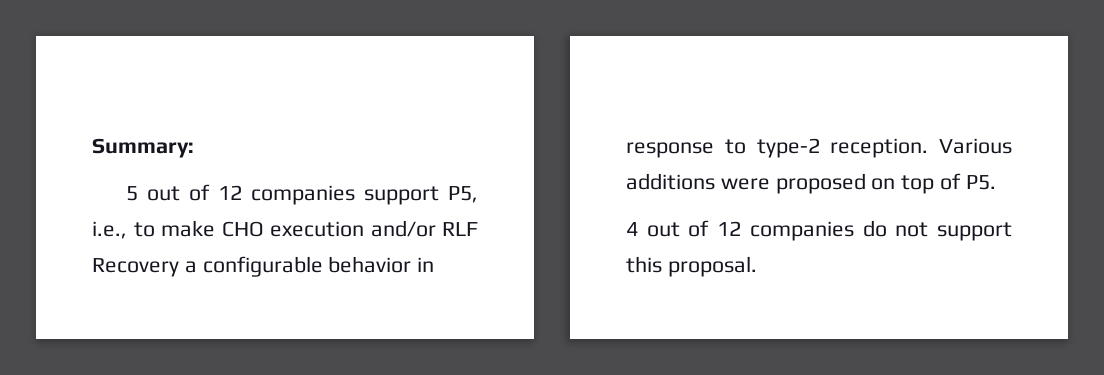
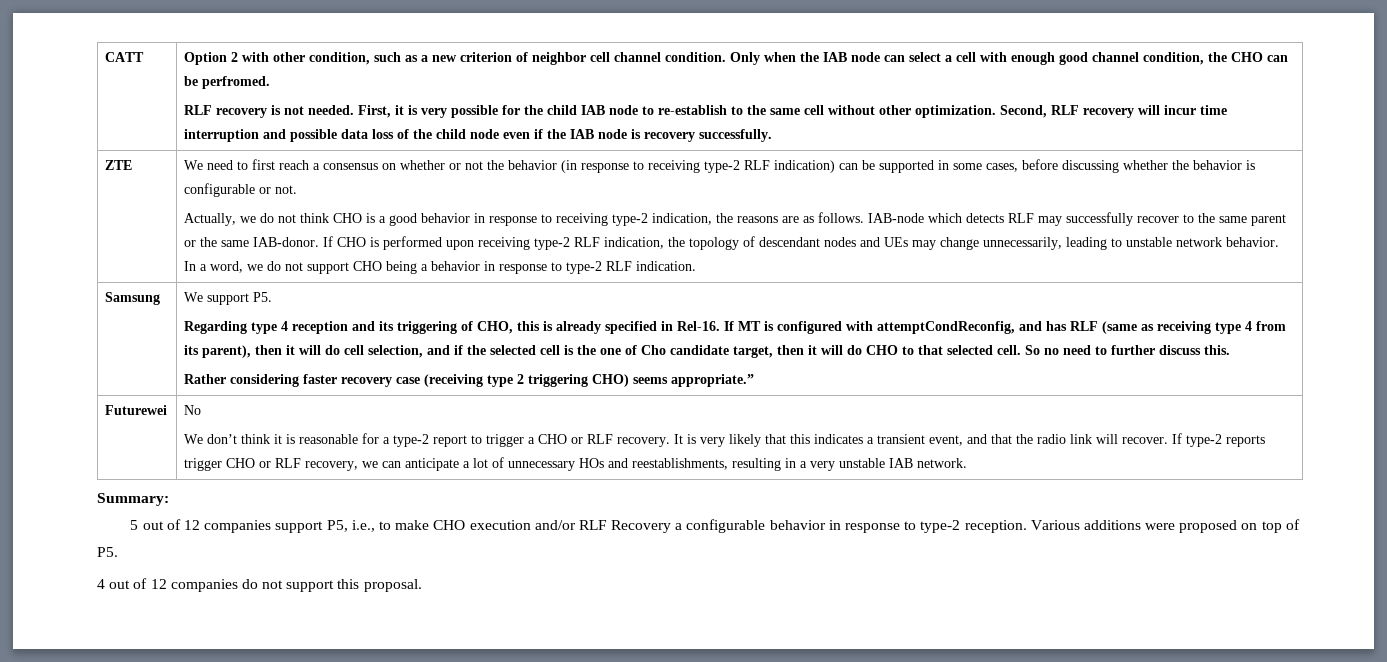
+ CATT | Option 2 with other condition, such as a new criterion of neighbor cell channel condition. Only when the IAB node can select a cell with enough good channel condition, the CHO can be perfromed.
+ RLF recovery is not needed. First, it is very possible for the child IAB node to re-establish to the same cell without other optimization. Second, RLF recovery will incur time interruption and possible data loss of the child node even if the IAB node is recovery successfully.
+ ZTE | We need to first reach a consensus on whether or not the behavior (in response to receiving type-2 RLF indication) can be supported in some cases, before discussing whether the behavior is configurable or not.
+ Actually, we do not think CHO is a good behavior in response to receiving type-2 indication, the reasons are as follows. IAB-node which detects RLF may successfully recover to the same parent or the same IAB-donor. If CHO is performed upon receiving type-2 RLF indication, the topology of descendant nodes and UEs may change unnecessarily, leading to unstable network behavior. In a word, we do not support CHO being a behavior in response to type-2 RLF indication.
+ Samsung | We support P5.
+ Regarding type 4 reception and its triggering of CHO, this is already specified in Rel-16. If MT is configured with attemptCondReconfig, and has RLF (same as receiving type 4 from its parent), then it will do cell selection, and if the selected cell is the one of Cho candidate target, then it will do CHO to that selected cell. So no need to further discuss this.
+ Rather considering faster recovery case (receiving type 2 triggering CHO) seems appropriate.”
+ Futurewei | No
+ We don’t think it is reasonable for a type-2 report to trigger a CHO or RLF recovery. It is very likely that this indicates a transient event, and that the radio link will recover. If type-2 reports trigger CHO or RLF recovery, we can anticipate a lot of unnecessary HOs and reestablishments, resulting in a very unstable IAB network.

